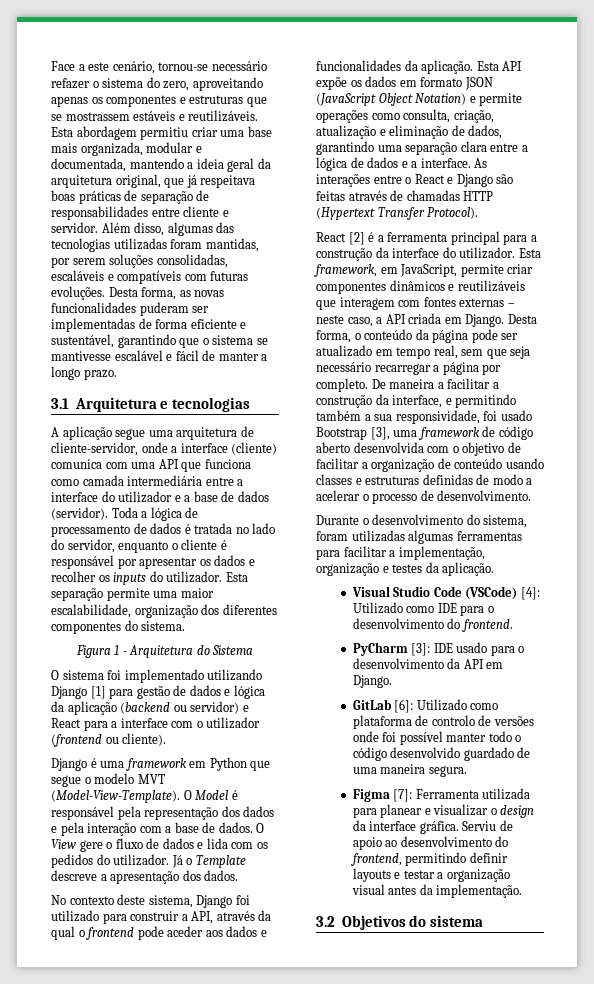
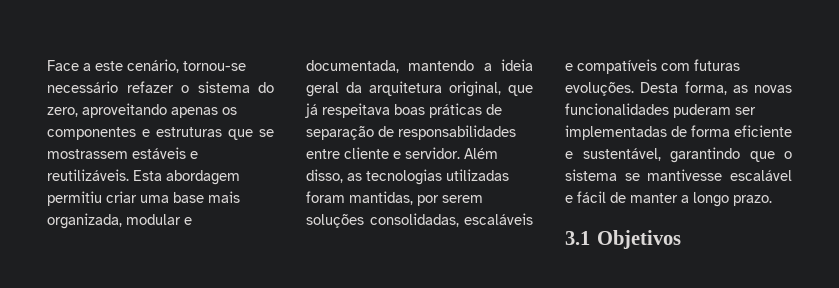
- Além disso, algumas das tecnologias utilizadas foram mantidas, por serem soluções consolidadas, escaláveis e compatíveis com futuras evoluções.
+ Além disso, as tecnologias utilizadas foram mantidas, por serem soluções consolidadas, escaláveis e compatíveis com futuras evoluções.
- 3.1 Arquitetura e tecnologias
- A aplicação segue uma arquitetura de cliente-servidor, onde a interface (cliente) comunica com uma API que funciona como camada intermediária entre a interface do utilizador e a base de dados (servidor). Toda a lógica de processamento de dados é tratada no lado do servidor, enquanto o cliente é responsável por apresentar os dados e recolher os inputs do utilizador. Esta separação permite uma maior escalabilidade, organização dos diferentes componentes do sistema.
- Figura 1 - Arquitetura do Sistema
- O sistema foi implementado utilizando Django [1] para gestão de dados e lógica da aplicação (backend ou servidor) e React para a interface com o utilizador (frontend ou cliente).
- Django é uma framework em Python que segue o modelo MVT (Model-View-Template). O Model é responsável pela representação dos dados e pela interação com a base de dados. O View gere o fluxo de dados e lida com os pedidos do utilizador. Já o Template descreve a apresentação dos dados.
- No contexto deste sistema, Django foi utilizado para construir a API, através da qual o frontend pode aceder aos dados e funcionalidades da aplicação. Esta API expõe os dados em formato JSON (JavaScript Object Notation) e permite operações como consulta, criação, atualização e eliminação de dados, garantindo uma separação clara entre a lógica de dados e a interface. As interações entre o React e Django são feitas através de chamadas HTTP (Hypertext Transfer Protocol).
- React [2] é a ferramenta principal para a construção da interface do utilizador. Esta framework, em JavaScript, permite criar componentes dinâmicos e reutilizáveis que interagem com fontes externas – neste caso, a API criada em Django. Desta forma, o conteúdo da página pode ser atualizado em tempo real, sem que seja necessário recarregar a página por completo. De maneira a facilitar a construção da interface, e permitindo também a sua responsividade, foi usado Bootstrap [3], uma framework de código aberto desenvolvida com o objetivo de facilitar a organização de conteúdo usando classes e estruturas definidas de modo a acelerar o processo de desenvolvimento.
- Durante o desenvolvimento do sistema, foram utilizadas algumas ferramentas para facilitar a implementação, organização e testes da aplicação.
- Visual Studio Code (VSCode) [4]: Utilizado como IDE para o desenvolvimento do frontend.
- PyCharm [3]: IDE usado para o desenvolvimento da API em Django.
- GitLab [6]: Utilizado como plataforma de controlo de versões onde foi possível manter todo o código desenvolvido guardado de uma maneira segura.
- Figma [7]: Ferramenta utilizada para planear e visualizar o design da interface gráfica. Serviu de apoio ao desenvolvimento do frontend, permitindo definir layouts e testar a organização visual antes da implementação.
- 3.2 Objetivos do sistema
+ 3.1 Objetivos

